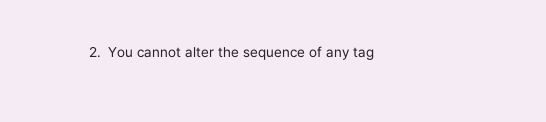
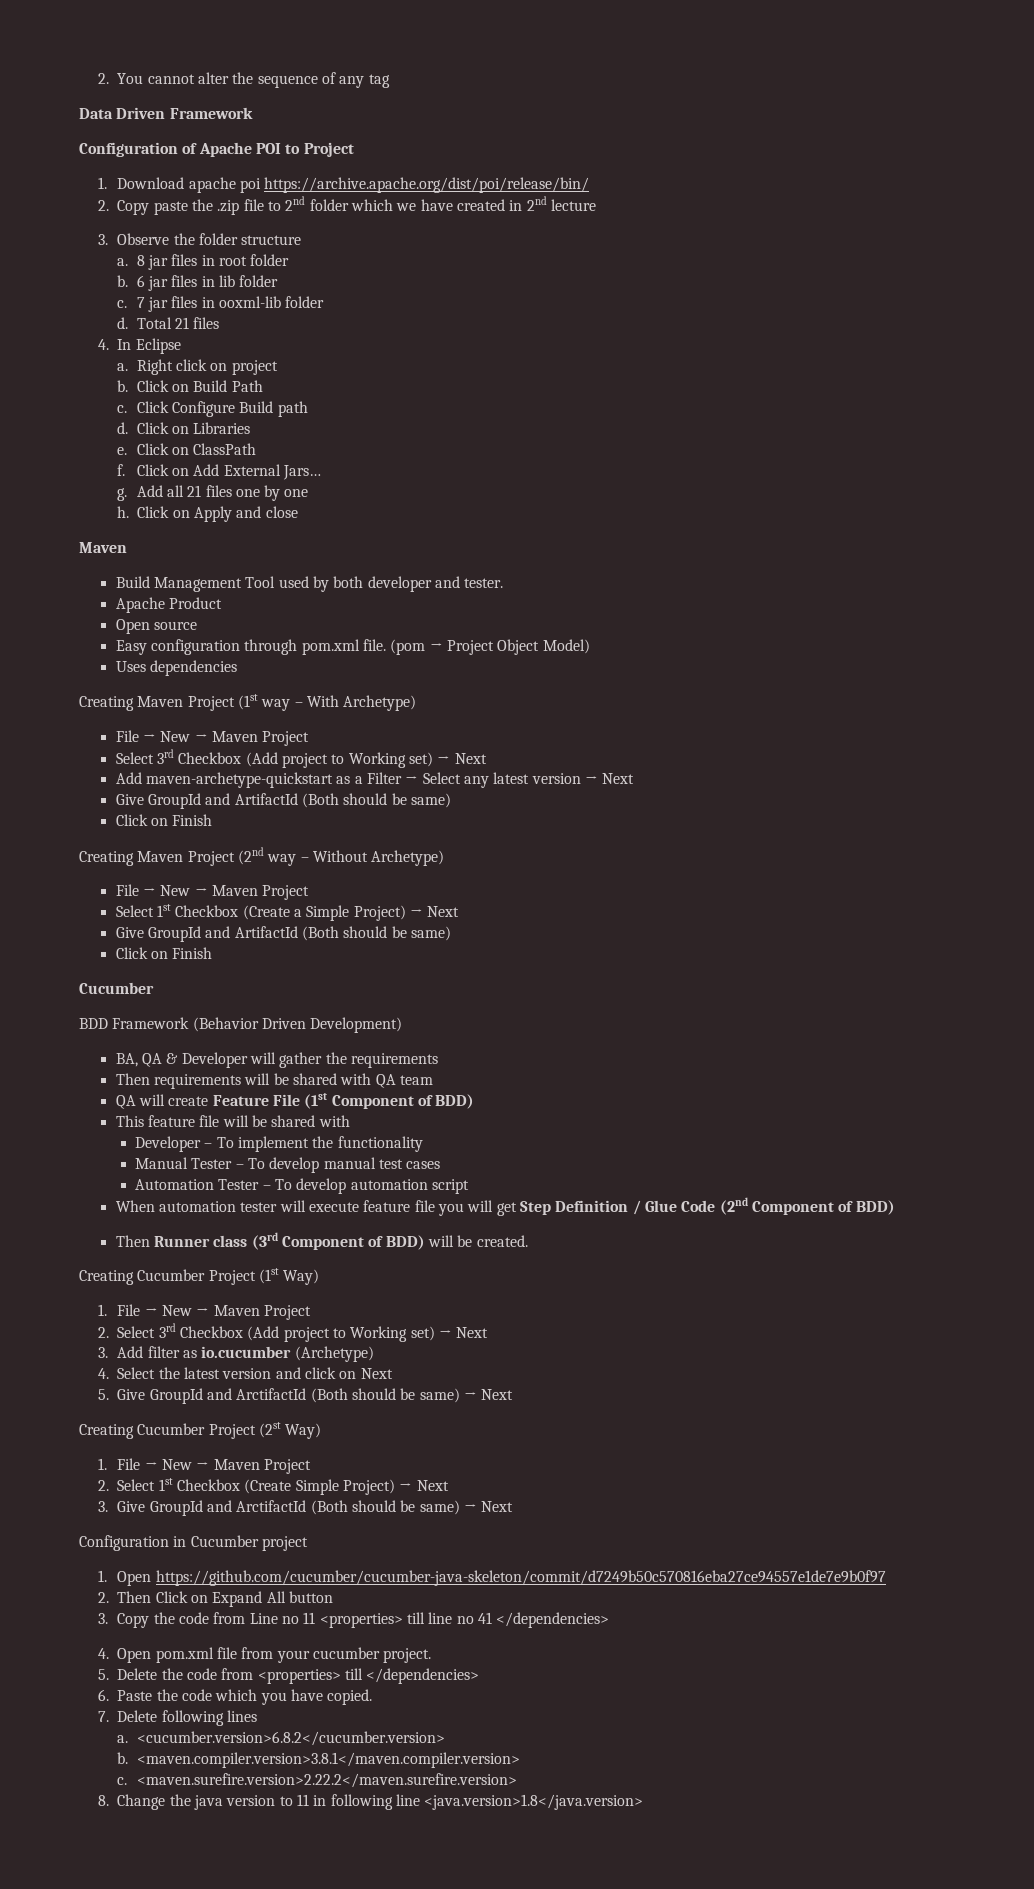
+ Data Driven Framework
+ Configuration of Apache POI to Project
+ 1. Download apache poi https://archive.apache.org/dist/poi/release/bin/
+ 2. Copy paste the .zip file to 2nd folder which we have created in 2nd lecture
+ 3. Observe the folder structure
+ a. 8 jar files in root folder
+ b. 6 jar files in lib folder
+ c. 7 jar files in ooxml-lib folder
+ d. Total 21 files
+ 4. In Eclipse
+ a. Right click on project
+ b. Click on Build Path
+ c. Click Configure Build path
+ d. Click on Libraries
+ e. Click on ClassPath
+ f. Click on Add External Jars…
+ g. Add all 21 files one by one
+ h. Click on Apply and close
+ Maven
+ Build Management Tool used by both developer and tester.
+ Apache Product
+ Open source
+ Easy configuration through pom.xml file. (pom → Project Object Model)
+ Uses dependencies
+ Creating Maven Project (1st way – With Archetype)
+ File → New → Maven Project
+ Select 3rd Checkbox (Add project to Working set) → Next
+ Add maven-archetype-quickstart as a Filter → Select any latest version → Next
+ Give GroupId and ArtifactId (Both should be same)
+ Click on Finish
+ Creating Maven Project (2nd way – Without Archetype)
+ File → New → Maven Project
+ Select 1st Checkbox (Create a Simple Project) → Next
+ Give GroupId and ArtifactId (Both should be same)
+ Click on Finish
+ Cucumber
+ BDD Framework (Behavior Driven Development)
+ BA, QA & Developer will gather the requirements
+ Then requirements will be shared with QA team
+ QA will create Feature File (1st Component of BDD)
+ This feature file will be shared with
+ Developer – To implement the functionality
+ Manual Tester – To develop manual test cases
+ Automation Tester – To develop automation script
+ When automation tester will execute feature file you will get Step Definition / Glue Code (2nd Component of BDD)
+ Then Runner class (3rd Component of BDD) will be created.
+ Creating Cucumber Project (1st Way)
+ 1. File → New → Maven Project
+ 2. Select 3rd Checkbox (Add project to Working set) → Next
+ 3. Add filter as io.cucumber (Archetype)
+ 4. Select the latest version and click on Next
+ 5. Give GroupId and ArctifactId (Both should be same) → Next
+ Creating Cucumber Project (2st Way)
+ 1. File → New → Maven Project
+ 2. Select 1st Checkbox (Create Simple Project) → Next
+ 3. Give GroupId and ArctifactId (Both should be same) → Next
+ Configuration in Cucumber project
+ 1. Open https://github.com/cucumber/cucumber-java-skeleton/commit/d7249b50c570816eba27ce94557e1de7e9b0f97
+ 2. Then Click on Expand All button
+ 3. Copy the code from Line no 11 <properties> till line no 41 </dependencies>
+ 4. Open pom.xml file from your cucumber project.
+ 5. Delete the code from <properties> till </dependencies>
+ 6. Paste the code which you have copied.
+ 7. Delete following lines
+ a. <cucumber.version>6.8.2</cucumber.version>
+ b. <maven.compiler.version>3.8.1</maven.compiler.version>
+ c. <maven.surefire.version>2.22.2</maven.surefire.version>
+ 8. Change the java version to 11 in following line <java.version>1.8</java.version>

